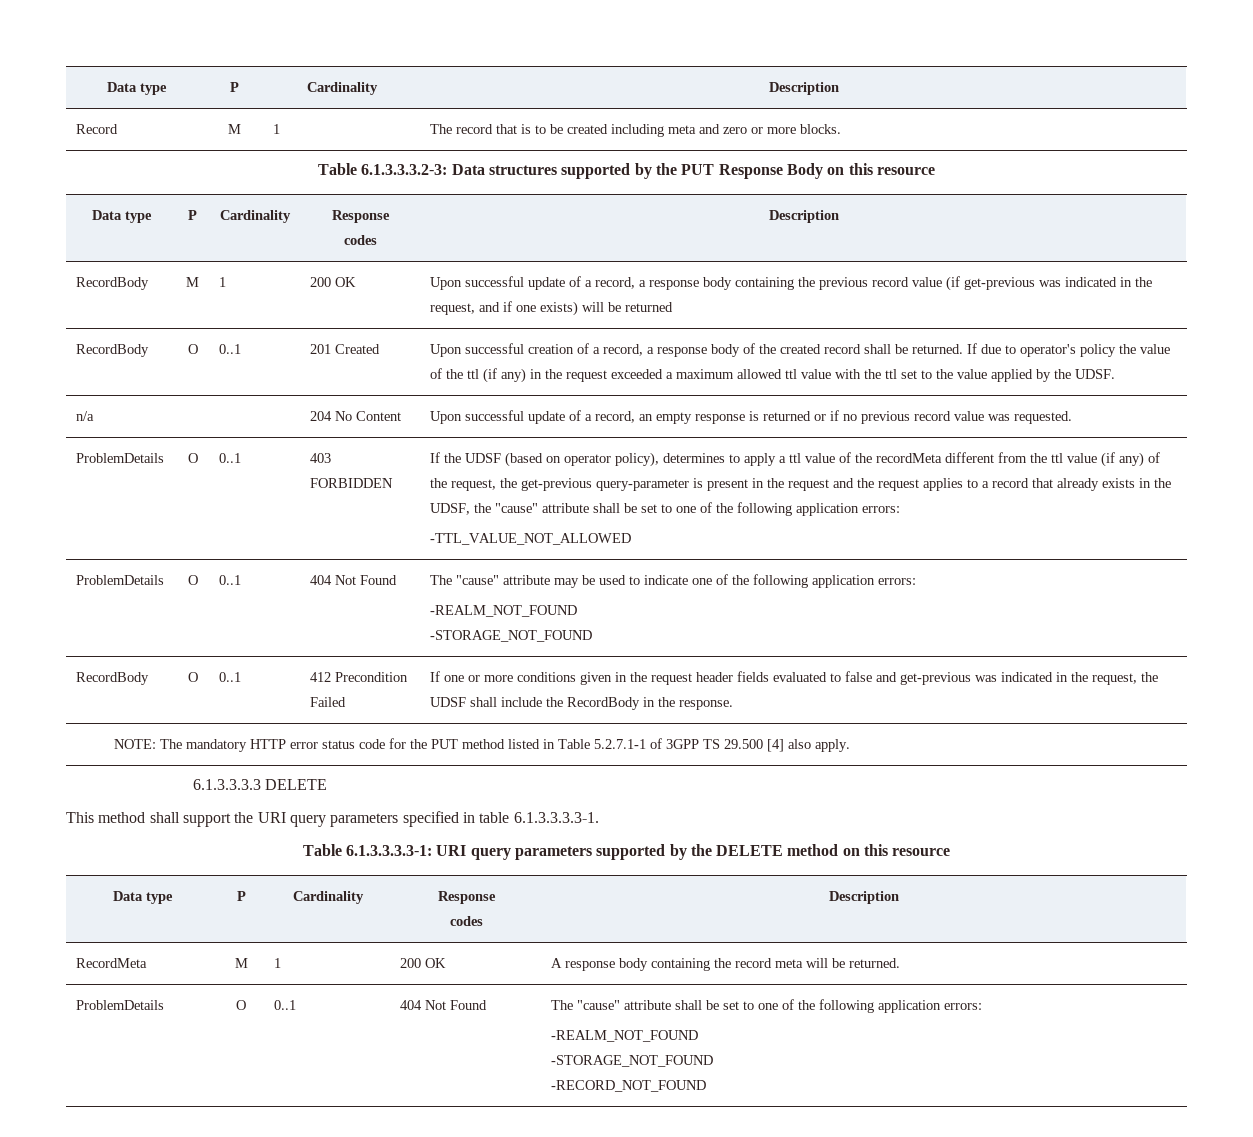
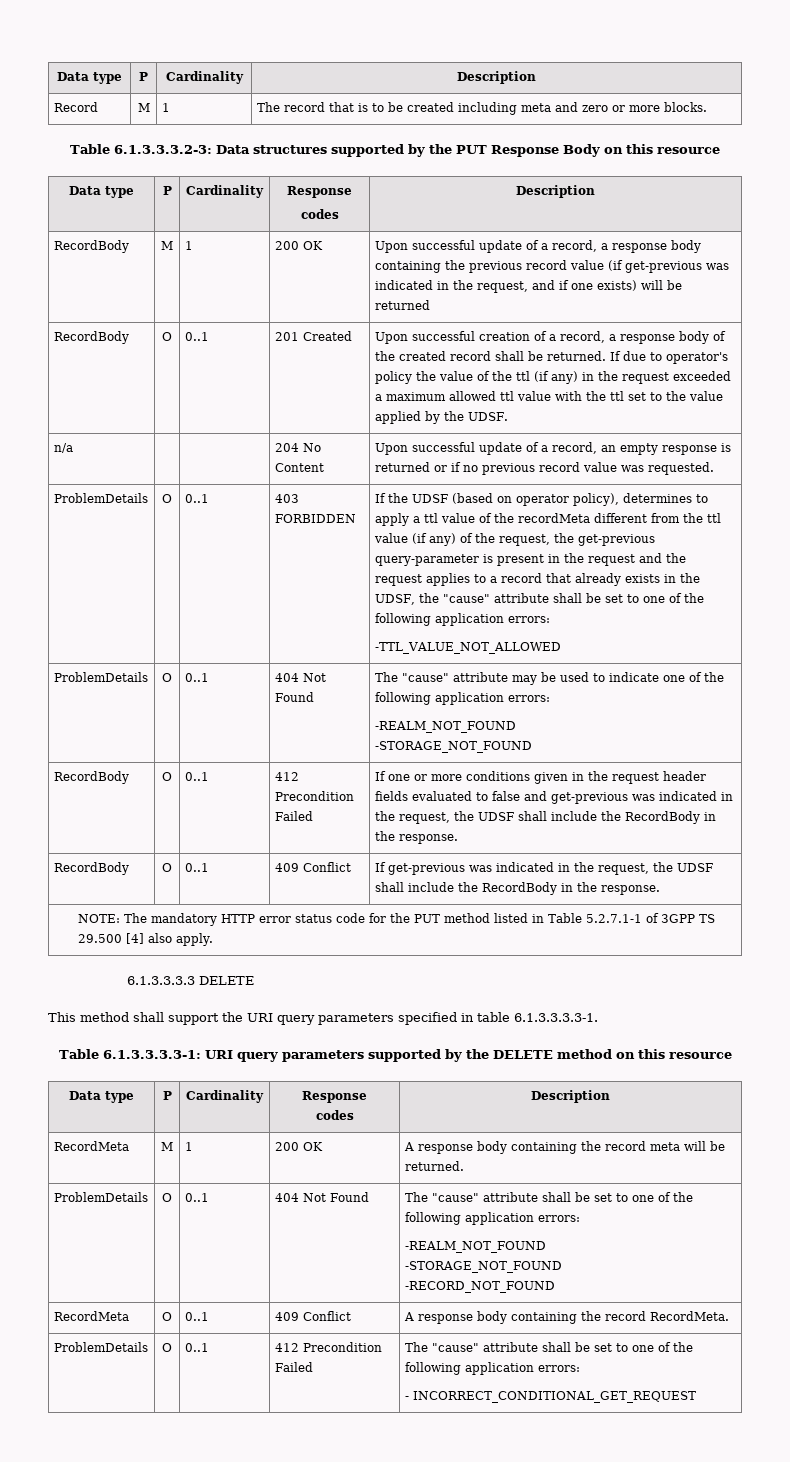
+ RecordBody | O | 0..1 | 409 Conflict | If get-previous was indicated in the request, the UDSF shall include the RecordBody in the response.
+ RecordMeta | O | 0..1 | 409 Conflict | A response body containing the record RecordMeta.
+ ProblemDetails | O | 0..1 | 412 Precondition Failed | The "cause" attribute shall be set to one of the following application errors:
+ - INCORRECT_CONDITIONAL_GET_REQUEST

